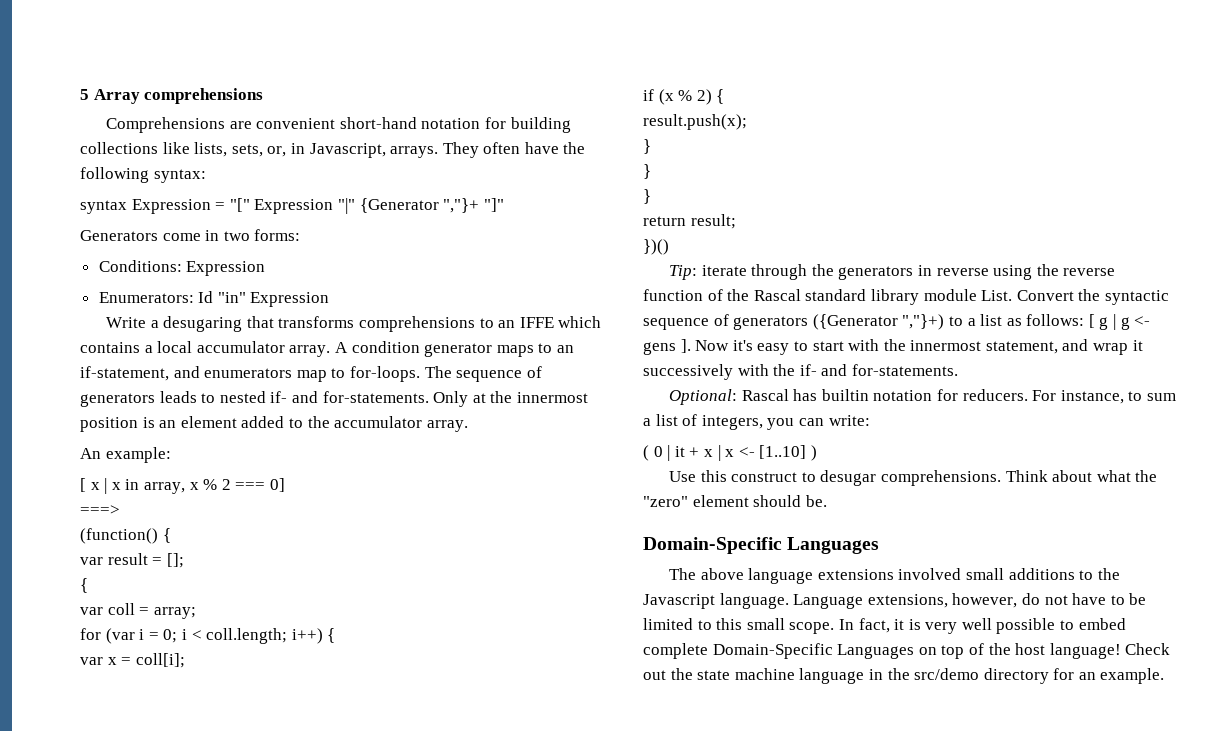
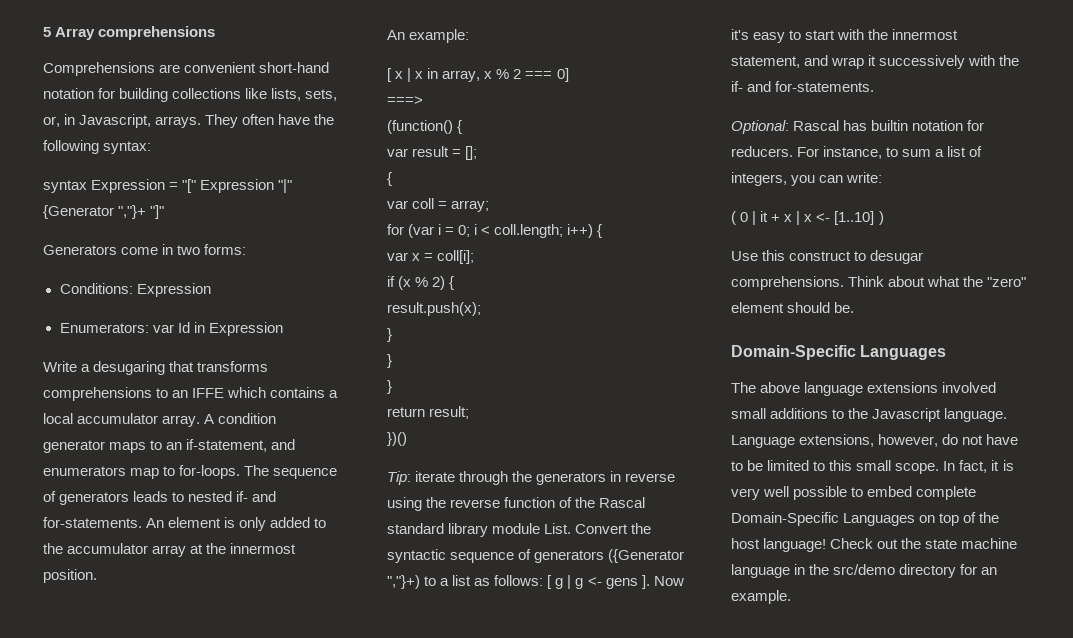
- Enumerators: Id "in" Expression
+ Enumerators: var Id in Expression
- Only at the innermost position is an element added to the accumulator array.
+ An element is only added to the accumulator array at the innermost position.

